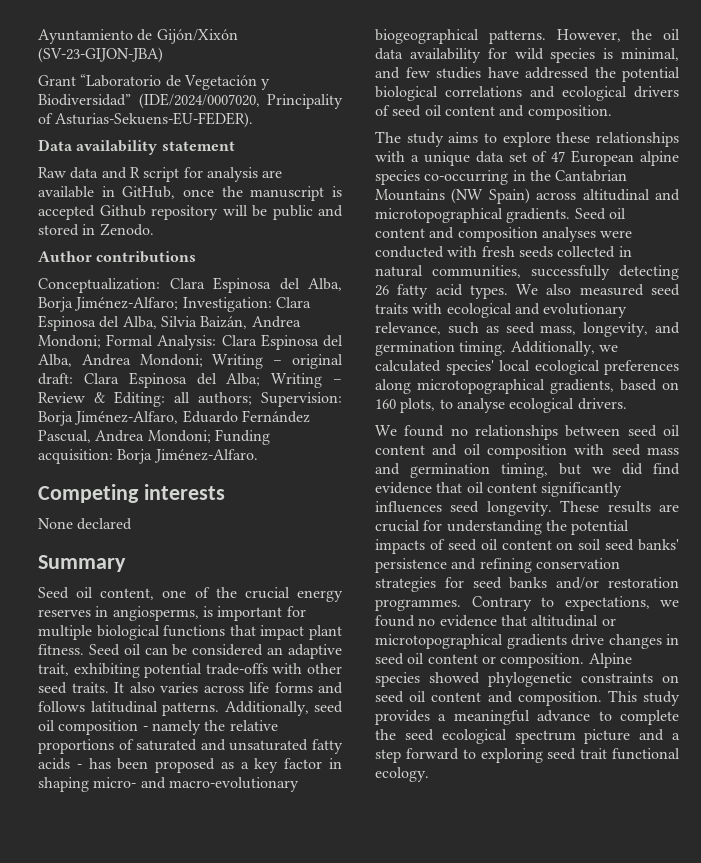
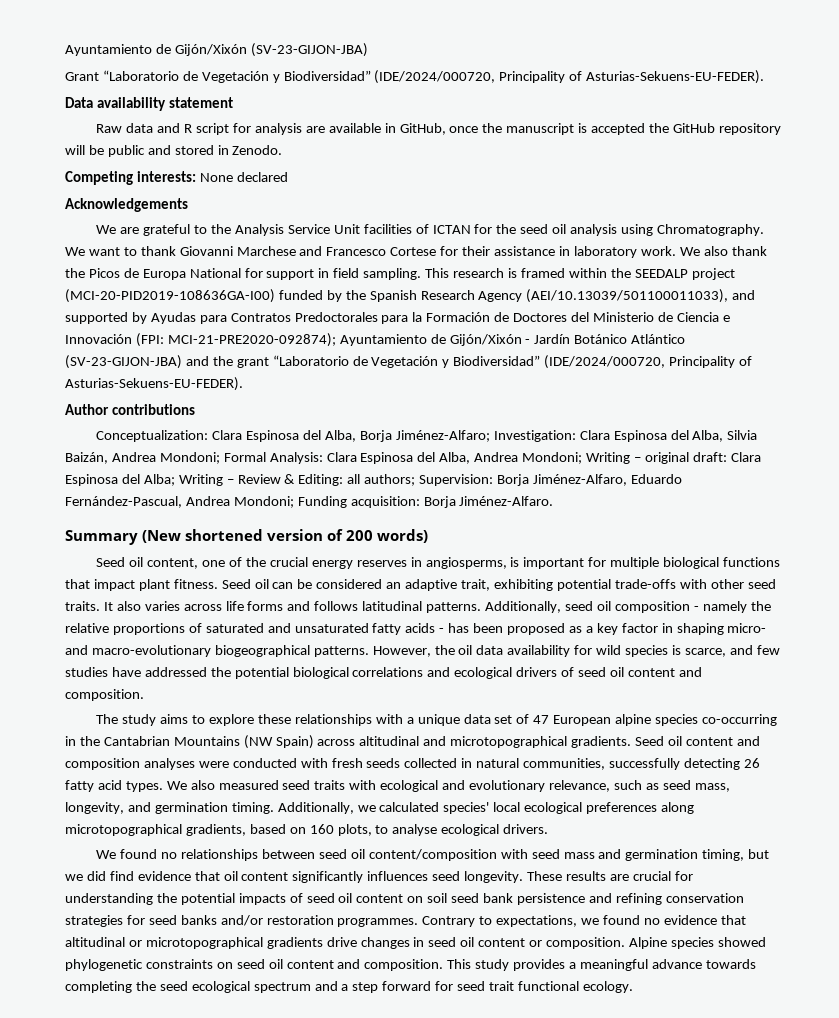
- Grant “Laboratorio de Vegetación y Biodiversidad” (IDE/2024/0007020, Principality of Asturias-Sekuens-EU-FEDER).
+ Grant “Laboratorio de Vegetación y Biodiversidad” (IDE/2024/000720, Principality of Asturias-Sekuens-EU-FEDER).
- Raw data and R script for analysis are available in GitHub, once the manuscript is accepted Github repository will be public and stored in Zenodo.
+ Raw data and R script for analysis are available in GitHub, once the manuscript is accepted the GitHub repository will be public and stored in Zenodo.
+ Competing interests: None declared
+ Acknowledgements
+ We are grateful to the Analysis Service Unit facilities of ICTAN for the seed oil analysis using Chromatography. We want to thank Giovanni Marchese and Francesco Cortese for their assistance in laboratory work. We also thank the Picos de Europa National for support in field sampling. This research is framed within the SEEDALP project (MCI-20-PID2019-108636GA-I00) funded by the Spanish Research Agency (AEI/10.13039/501100011033), and supported by Ayudas para Contratos Predoctorales para la Formación de Doctores del Ministerio de Ciencia e Innovación (FPI: MCI-21-PRE2020-092874); Ayuntamiento de Gijón/Xixón - Jardín Botánico Atlántico (SV-23-GIJON-JBA) and the grant “Laboratorio de Vegetación y Biodiversidad” (IDE/2024/000720, Principality of Asturias-Sekuens-EU-FEDER).
- Conceptualization: Clara Espinosa del Alba, Borja Jiménez-Alfaro; Investigation: Clara Espinosa del Alba, Silvia Baizán, Andrea Mondoni; Formal Analysis: Clara Espinosa del Alba, Andrea Mondoni; Writing – original draft: Clara Espinosa del Alba; Writing – Review & Editing: all authors; Supervision: Borja Jiménez-Alfaro, Eduardo Fernández Pascual, Andrea Mondoni; Funding acquisition: Borja Jiménez-Alfaro.
+ Conceptualization: Clara Espinosa del Alba, Borja Jiménez-Alfaro; Investigation: Clara Espinosa del Alba, Silvia Baizán, Andrea Mondoni; Formal Analysis: Clara Espinosa del Alba, Andrea Mondoni; Writing – original draft: Clara Espinosa del Alba; Writing – Review & Editing: all authors; Supervision: Borja Jiménez-Alfaro, Eduardo Fernández-Pascual, Andrea Mondoni; Funding acquisition: Borja Jiménez-Alfaro.
- Competing interests
- None declared
- Summary
+ Summary (New shortened version of 200 words)
- However, the oil data availability for wild species is minimal, and few studies have addressed the potential biological correlations and ecological drivers of seed oil content and composition.
+ However, the oil data availability for wild species is scarce, and few studies have addressed the potential biological correlations and ecological drivers of seed oil content and composition.
- We found no relationships between seed oil content and oil composition with seed mass and germination timing, but we did find evidence that oil content significantly influences seed longevity.
+ We found no relationships between seed oil content/composition with seed mass and germination timing, but we did find evidence that oil content significantly influences seed longevity.
- These results are crucial for understanding the potential impacts of seed oil content on soil seed banks' persistence and refining conservation strategies for seed banks and/or restoration programmes.
+ These results are crucial for understanding the potential impacts of seed oil content on soil seed bank persistence and refining conservation strategies for seed banks and/or restoration programmes.
- This study provides a meaningful advance to complete the seed ecological spectrum picture and a step forward to exploring seed trait functional ecology.
+ This study provides a meaningful advance towards completing the seed ecological spectrum and a step forward for seed trait functional ecology.

